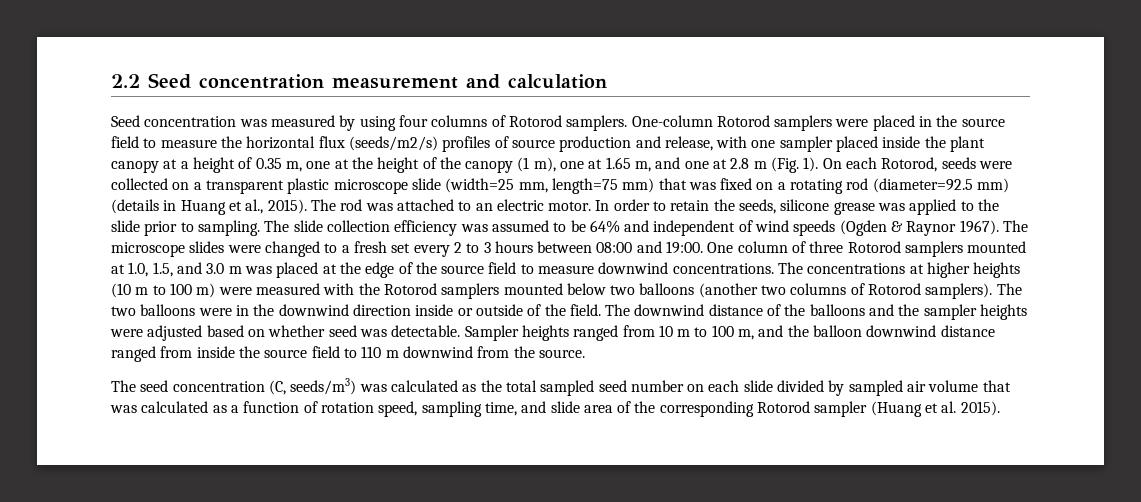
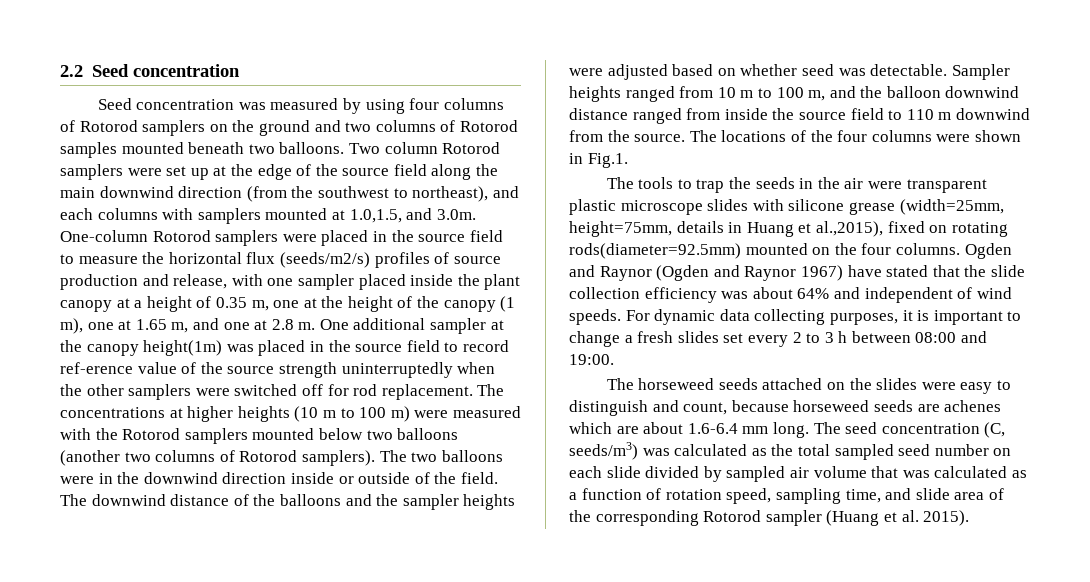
- 2.2 Seed concentration measurement and calculation
+ 2.2 Seed concentration
- Seed concentration was measured by using four columns of Rotorod samplers. One-column Rotorod samplers were placed in the source field to measure the horizontal flux (seeds/m2/s) profiles of source production and release, with one sampler placed inside the plant canopy at a height of 0.35 m, one at the height of the canopy (1 m), one at 1.65 m, and one at 2.8 m (Fig. 1). On each Rotorod, seeds were collected on a transparent plastic microscope slide (width=25 mm, length=75 mm) that was fixed on a rotating rod (diameter=92.5 mm) (details in Huang et al., 2015). The rod was attached to an electric motor. In order to retain the seeds, silicone grease was applied to the slide prior to sampling. The slide collection efficiency was assumed to be 64% and independent of wind speeds (Ogden & Raynor 1967). The microscope slides were changed to a fresh set every 2 to 3 hours between 08:00 and 19:00. One column of three Rotorod samplers mounted at 1.0, 1.5, and 3.0 m was placed at the edge of the source field to measure downwind concentrations.
+ Seed concentration was measured by using four columns of Rotorod samplers on the ground and two columns of Rotorod samples mounted beneath two balloons. Two column Rotorod samplers were set up at the edge of the source field along the main downwind direction (from the southwest to northeast), and each columns with samplers mounted at 1.0,1.5, and 3.0m. One-column Rotorod samplers were placed in the source field to measure the horizontal flux (seeds/m2/s) profiles of source production and release, with one sampler placed inside the plant canopy at a height of 0.35 m, one at the height of the canopy (1 m), one at 1.65 m, and one at 2.8 m. One additional sampler at the canopy height(1m) was placed in the source field to record ref-erence value of the source strength uninterruptedly when the other samplers were switched off for rod replacement.
- Sampler heights ranged from 10 m to 100 m, and the balloon downwind distance ranged from inside the source field to 110 m downwind from the source.
- The seed concentration (C, seeds/m3) was calculated as the total sampled seed number on each slide divided by sampled air volume that was calculated as a function of rotation speed, sampling time, and slide area of the corresponding Rotorod sampler (Huang et al. 2015).
+ Sampler heights ranged from 10 m to 100 m, and the balloon downwind distance ranged from inside the source field to 110 m downwind from the source. The locations of the four columns were shown in Fig.1.
+ The tools to trap the seeds in the air were transparent plastic microscope slides with silicone grease (width=25mm, height=75mm, details in Huang et al.,2015), fixed on rotating rods(diameter=92.5mm) mounted on the four columns. Ogden and Raynor (Ogden and Raynor 1967) have stated that the slide collection efficiency was about 64% and independent of wind speeds. For dynamic data collecting purposes, it is important to change a fresh slides set every 2 to 3 h between 08:00 and 19:00.
+ The horseweed seeds attached on the slides were easy to distinguish and count, because horseweed seeds are achenes which are about 1.6-6.4 mm long. The seed concentration (C, seeds/m3) was calculated as the total sampled seed number on each slide divided by sampled air volume that was calculated as a function of rotation speed, sampling time, and slide area of the corresponding Rotorod sampler (Huang et al. 2015).

